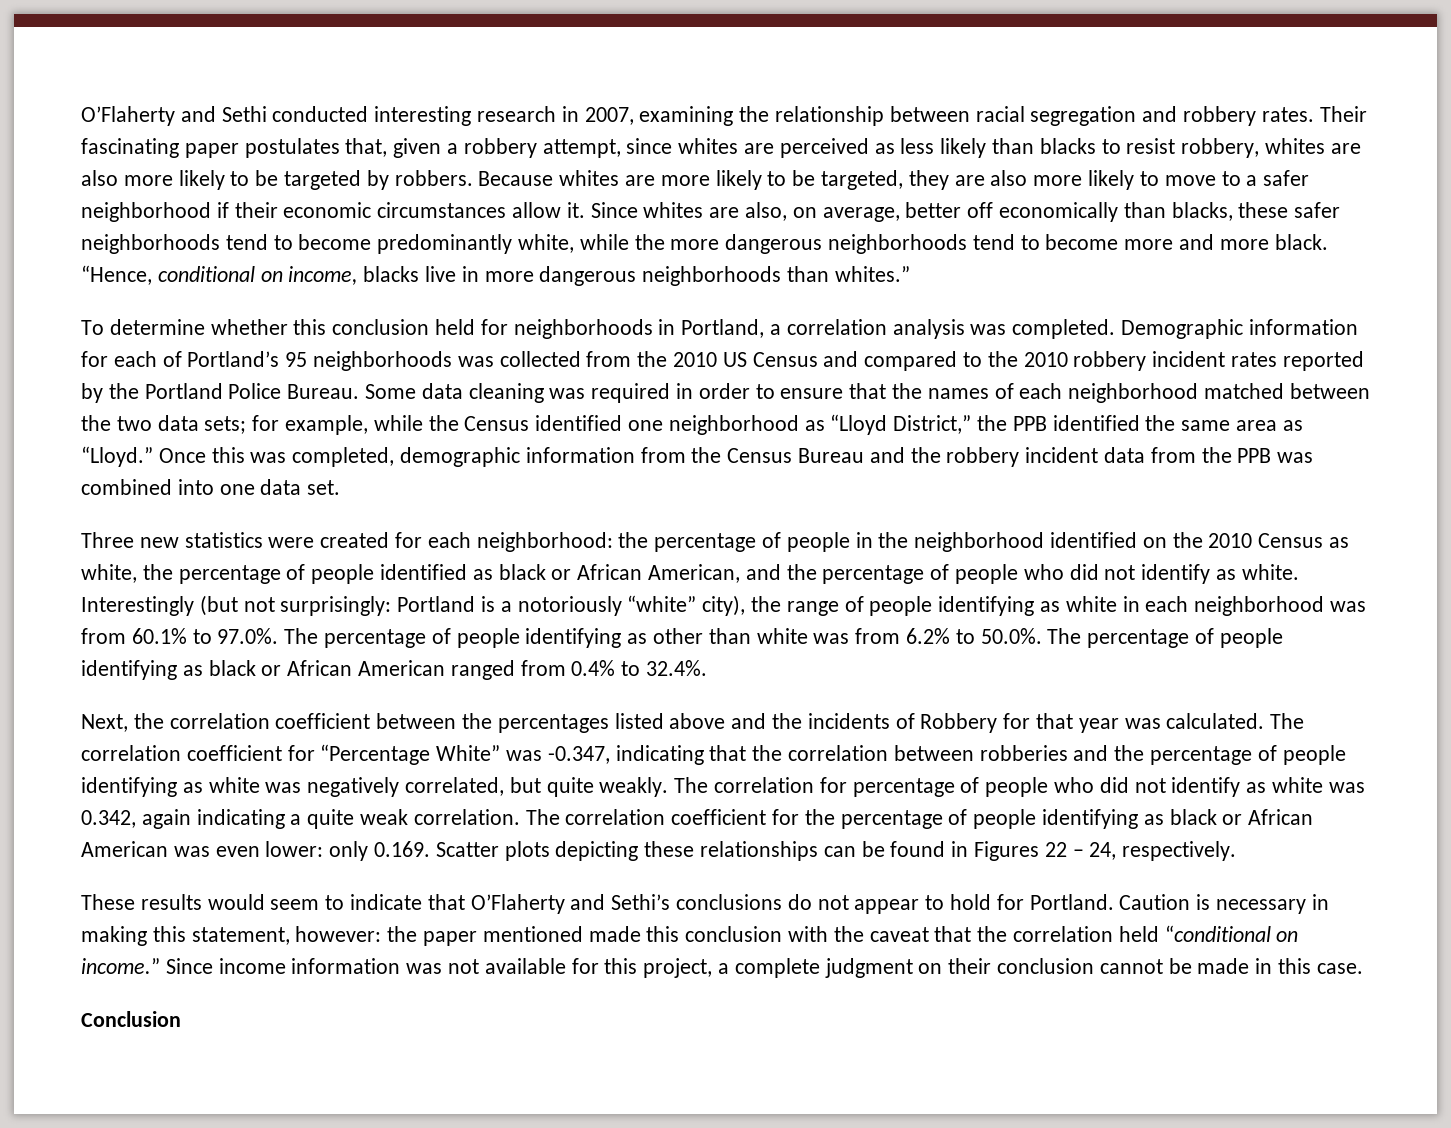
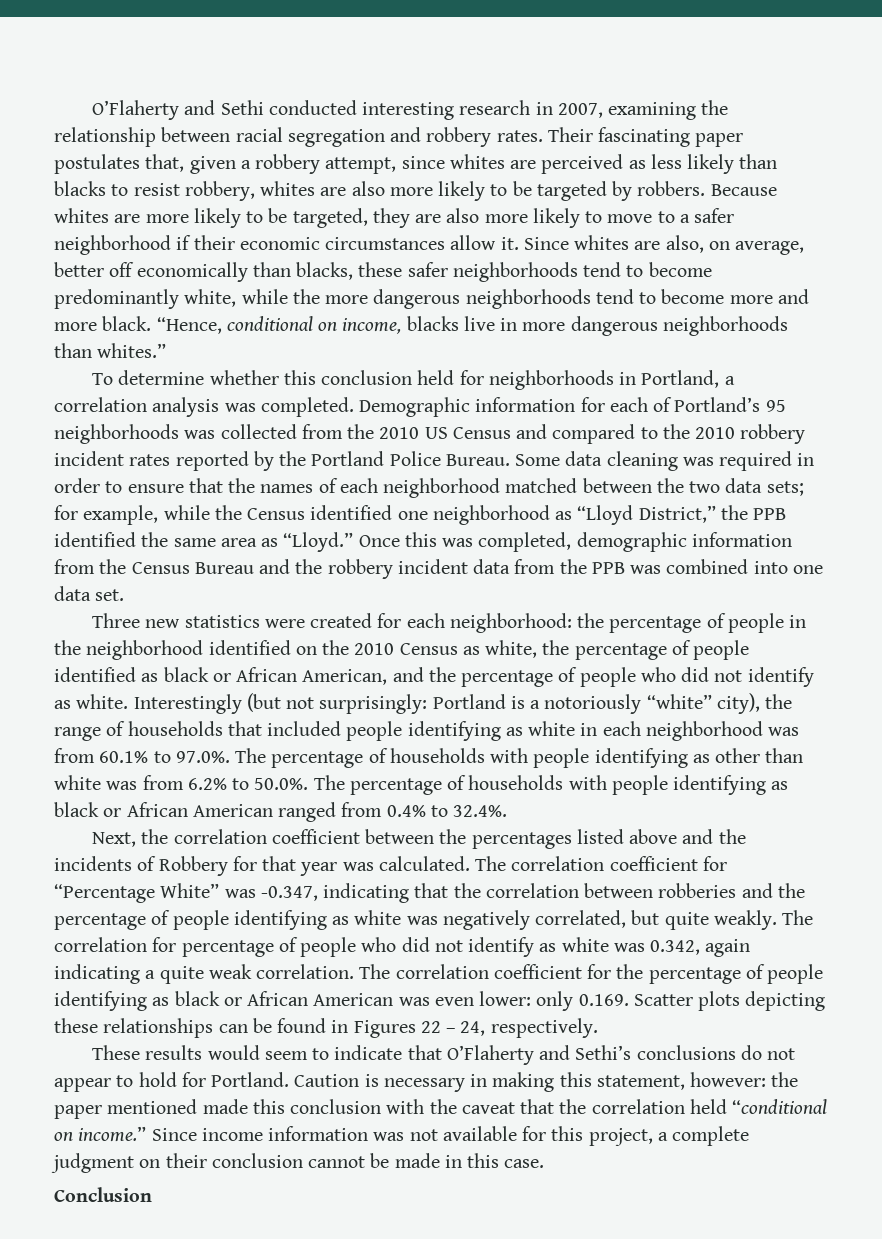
- Interestingly (but not surprisingly: Portland is a notoriously “white” city), the range of people identifying as white in each neighborhood was from 60.1% to 97.0%. The percentage of people identifying as other than white was from 6.2% to 50.0%. The percentage of people identifying as black or African American ranged from 0.4% to 32.4%.
+ Interestingly (but not surprisingly: Portland is a notoriously “white” city), the range of households that included people identifying as white in each neighborhood was from 60.1% to 97.0%. The percentage of households with people identifying as other than white was from 6.2% to 50.0%. The percentage of households with people identifying as black or African American ranged from 0.4% to 32.4%.

